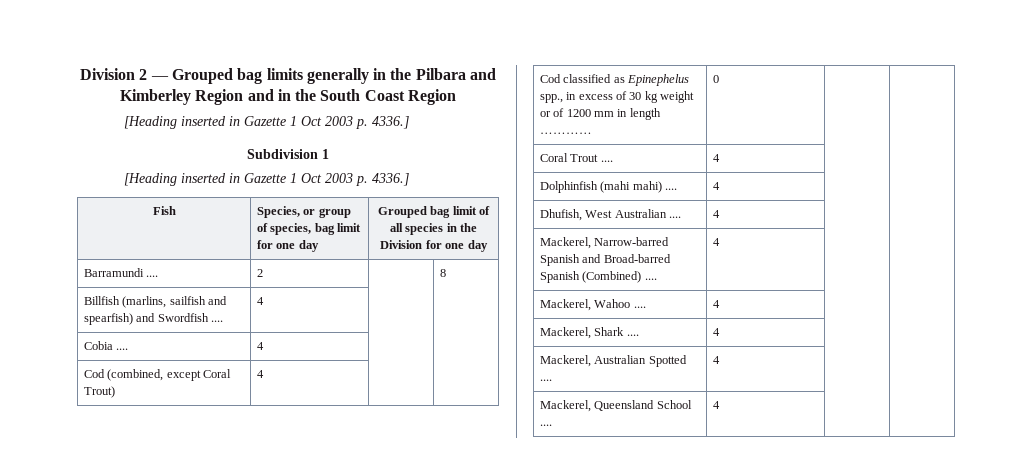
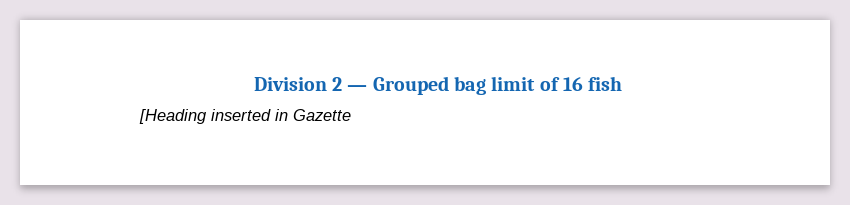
- Division 2 — Grouped bag limits generally in the Pilbara and Kimberley Region and in the South Coast Region
- [Heading inserted in Gazette 1 Oct 2003 p. 4336.]
- Subdivision 1
- [Heading inserted in Gazette 1 Oct 2003 p. 4336.]
- Fish | Species, or group of species, bag limit for one day | Grouped bag limit of all species in the Division for one day
- Barramundi .... | 2 | | 8
- Billfish (marlins, sailfish and spearfish) and Swordfish .... | 4 | |
- Cobia .... | 4 | |
- Cod (combined, except Coral Trout) | 4 | |
- Cod classified as Epinephelus spp., in excess of 30 kg weight or of 1200 mm in length ………… | 0 | |
- Coral Trout .... | 4 | |
- Dolphinfish (mahi mahi) .... | 4 | |
- Dhufish, West Australian .... | 4 | |
- Mackerel, Narrow-barred Spanish and Broad-barred Spanish (Combined) .... | 4 | |
- Mackerel, Wahoo .... | 4 | |
- Mackerel, Shark .... | 4 | |
- Mackerel, Australian Spotted .... | 4 | |
- Mackerel, Queensland School .... | 4 | |
+ Division 2 — Grouped bag limit of 16 fish
+ [Heading inserted in Gazette

